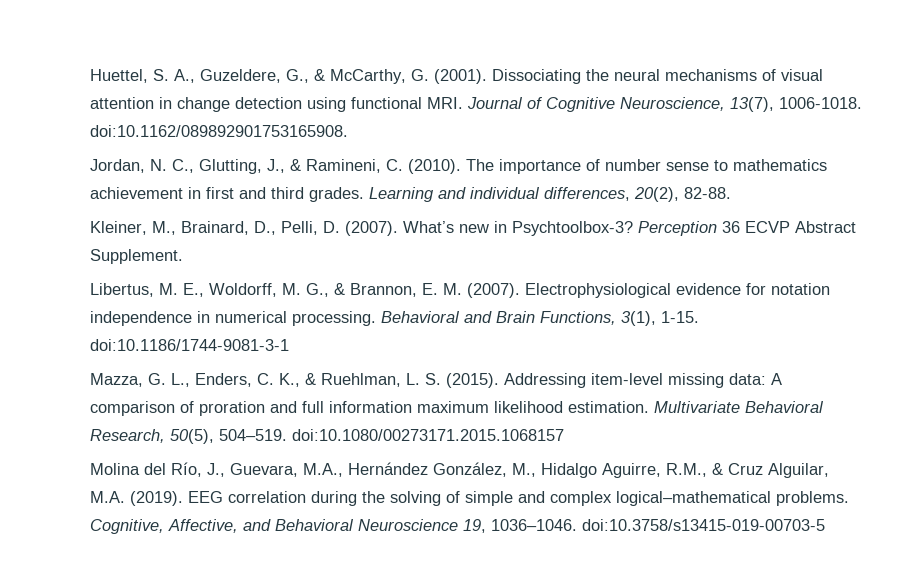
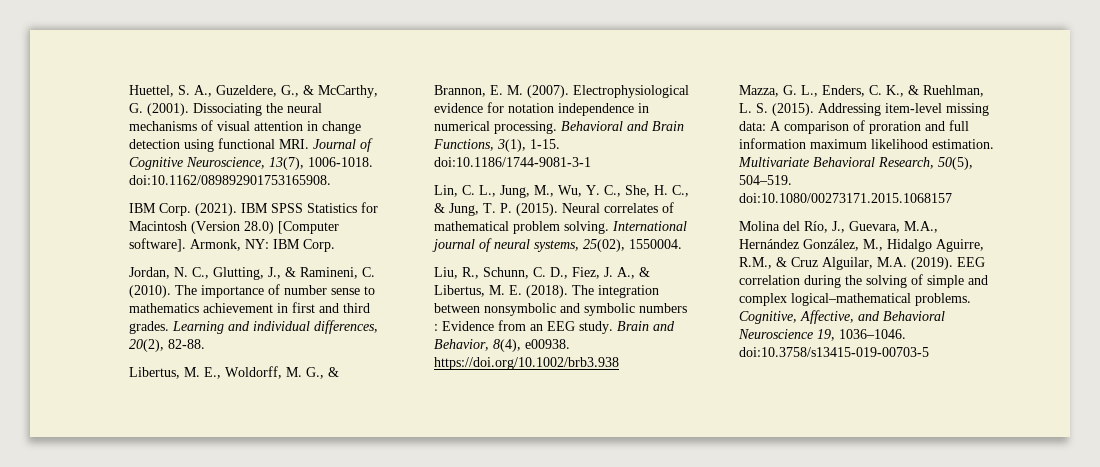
+ IBM Corp. (2021). IBM SPSS Statistics for Macintosh (Version 28.0) [Computer software]. Armonk, NY: IBM Corp.
- Kleiner, M., Brainard, D., Pelli, D. (2007). What’s new in Psychtoolbox-3? Perception 36 ECVP Abstract Supplement.
+ Lin, C. L., Jung, M., Wu, Y. C., She, H. C., & Jung, T. P. (2015). Neural correlates of mathematical problem solving. International journal of neural systems, 25(02), 1550004.
+ Liu, R., Schunn, C. D., Fiez, J. A., & Libertus, M. E. (2018). The integration between nonsymbolic and symbolic numbers : Evidence from an EEG study. Brain and Behavior, 8(4), e00938. https://doi.org/10.1002/brb3.938

